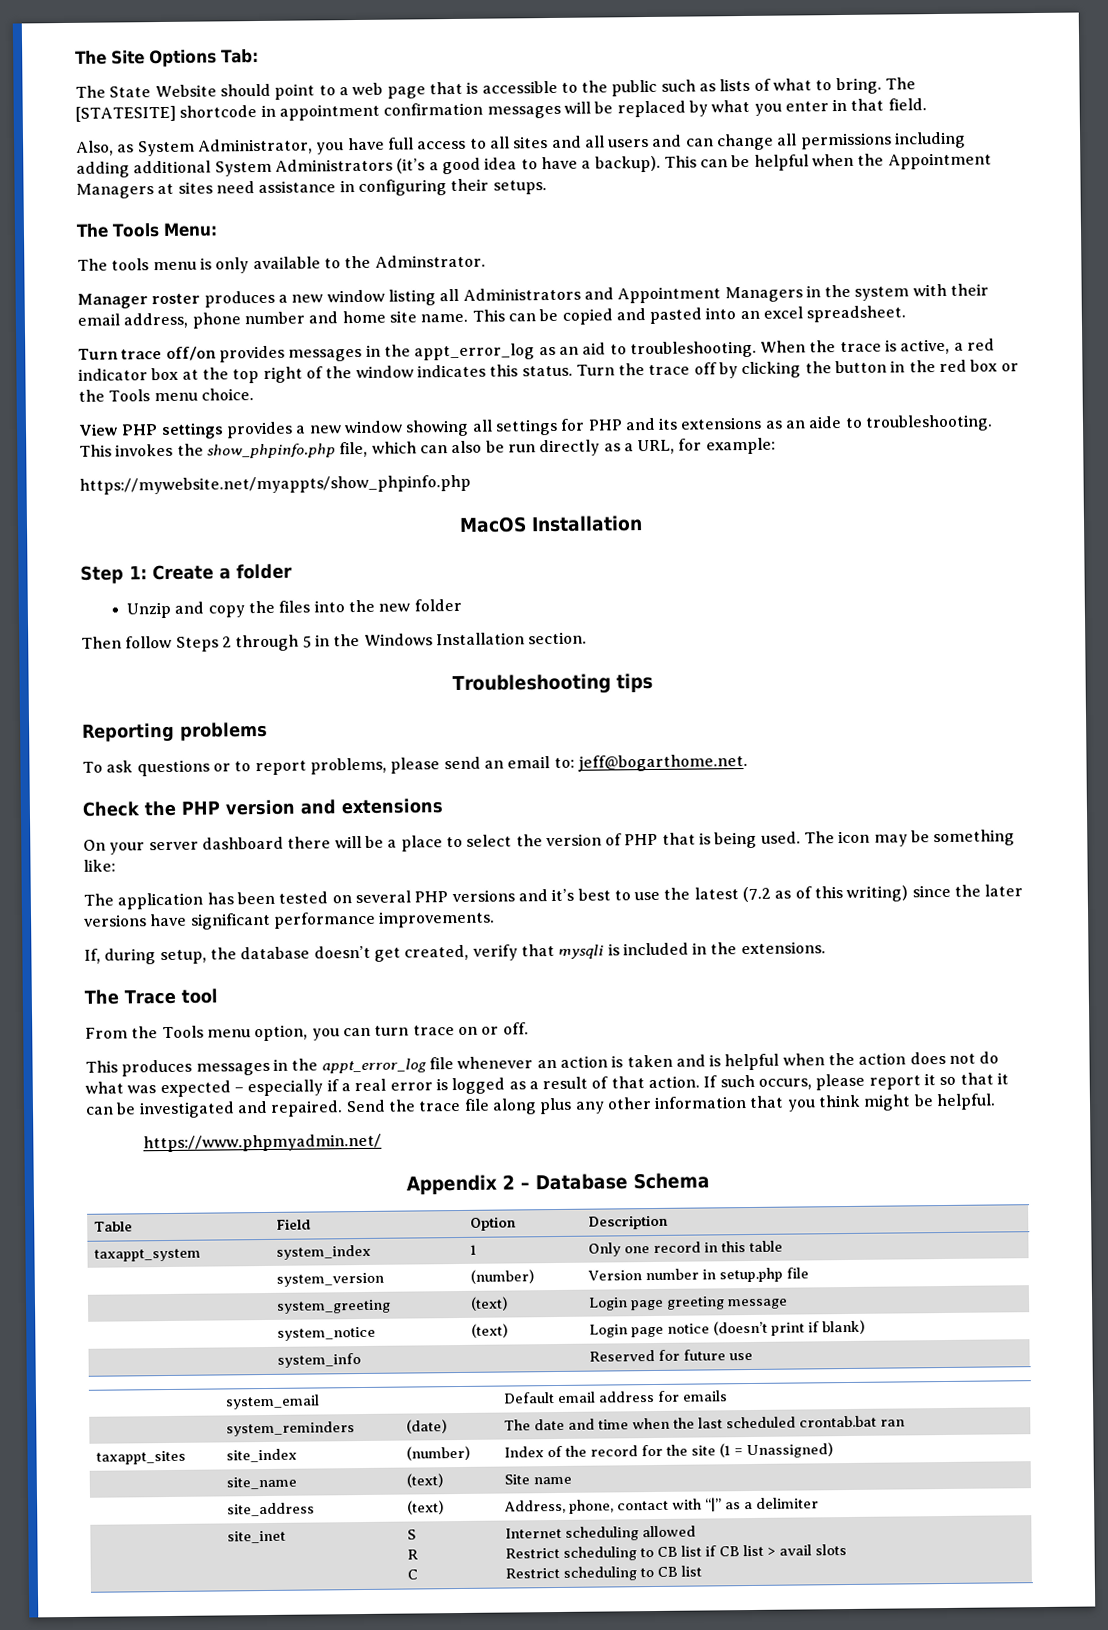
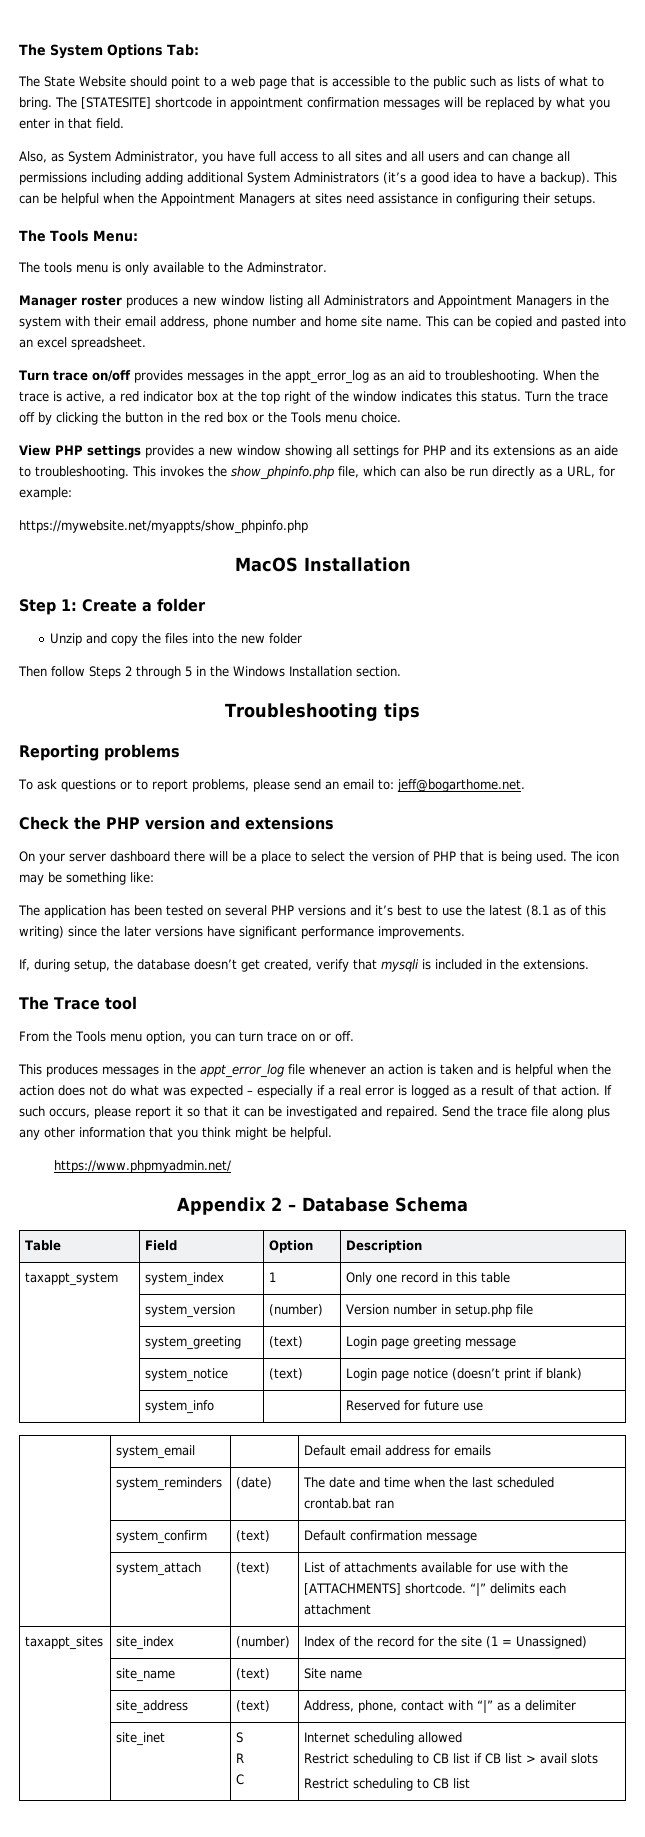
- The Site Options Tab:
+ The System Options Tab:
- Turn trace off/on provides messages in the appt_error_log as an aid to troubleshooting.
+ Turn trace on/off provides messages in the appt_error_log as an aid to troubleshooting.
- The application has been tested on several PHP versions and it’s best to use the latest (7.2 as of this writing) since the later versions have significant performance improvements.
+ The application has been tested on several PHP versions and it’s best to use the latest (8.1 as of this writing) since the later versions have significant performance improvements.
+ | system_confirm | (text) | Default confirmation message
+ | system_attach | (text) | List of attachments available for use with the [ATTACHMENTS] shortcode. “|” delimits each attachment

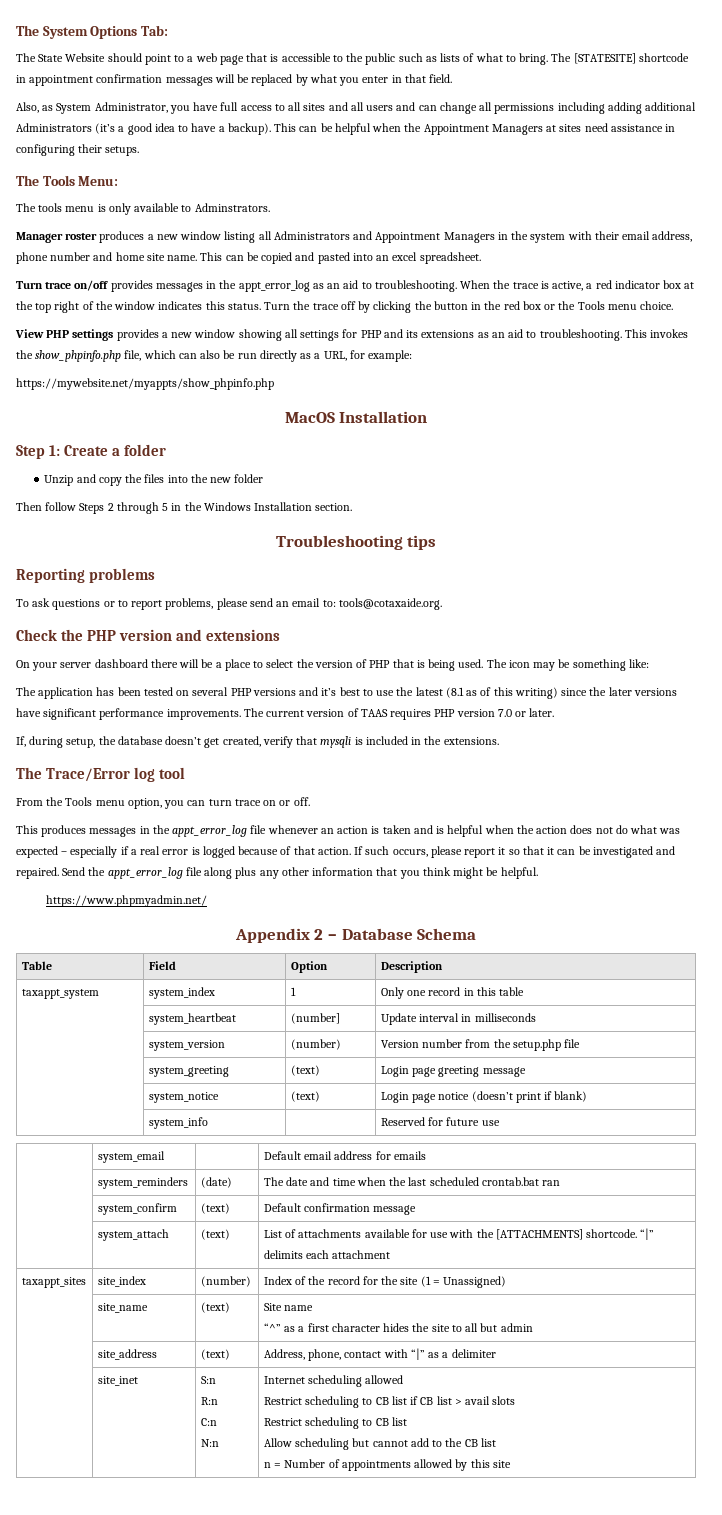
- Also, as System Administrator, you have full access to all sites and all users and can change all permissions including adding additional System Administrators (it’s a good idea to have a backup).
+ Also, as System Administrator, you have full access to all sites and all users and can change all permissions including adding additional Administrators (it’s a good idea to have a backup).
- The tools menu is only available to the Adminstrator.
+ The tools menu is only available to Adminstrators.
- View PHP settings provides a new window showing all settings for PHP and its extensions as an aide to troubleshooting.
+ View PHP settings provides a new window showing all settings for PHP and its extensions as an aid to troubleshooting.
- To ask questions or to report problems, please send an email to: jeff@bogarthome.net.
+ To ask questions or to report problems, please send an email to: tools@cotaxaide.org.
+ The current version of TAAS requires PHP version 7.0 or later.
- The Trace tool
+ The Trace/Error log tool
- This produces messages in the appt_error_log file whenever an action is taken and is helpful when the action does not do what was expected – especially if a real error is logged as a result of that action.
+ This produces messages in the appt_error_log file whenever an action is taken and is helpful when the action does not do what was expected – especially if a real error is logged because of that action.
- Send the trace file along plus any other information that you think might be helpful.
+ Send the appt_error_log file along plus any other information that you think might be helpful.
+ | system_heartbeat | (number] | Update interval in milliseconds
- | system_version | (number) | Version number in setup.php file
+ | system_version | (number) | Version number from the setup.php file
  | site_name | (text) | Site name
+ “^” as a first character hides the site to all but admin
- S
- R
- C
+ S:n
+ R:n
+ C:n
+ N:n
+ Allow scheduling but cannot add to the CB list
+ n = Number of appointments allowed by this site

